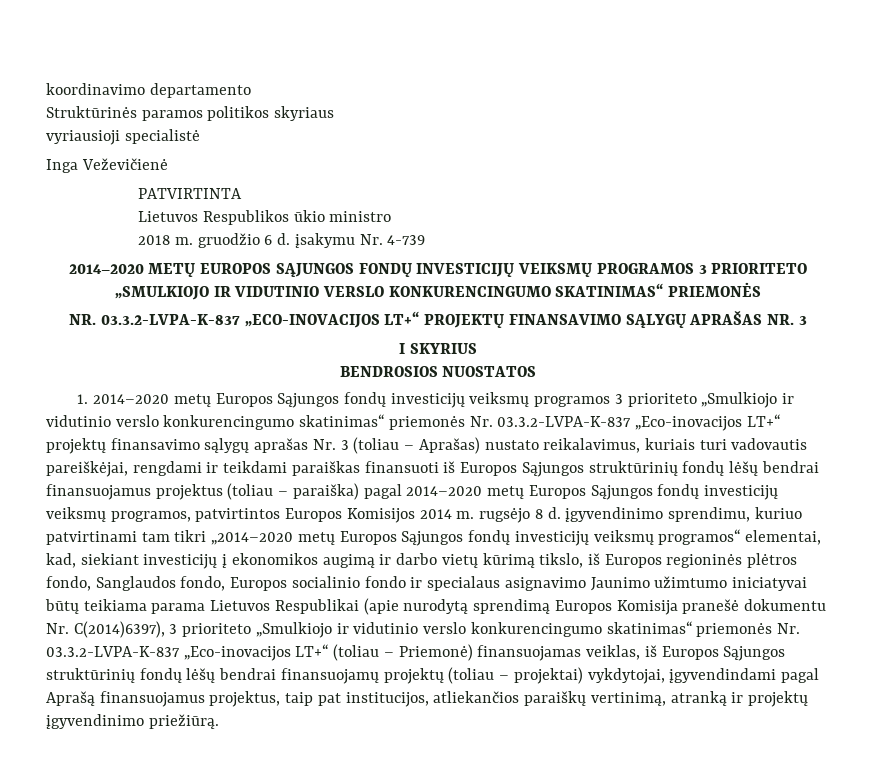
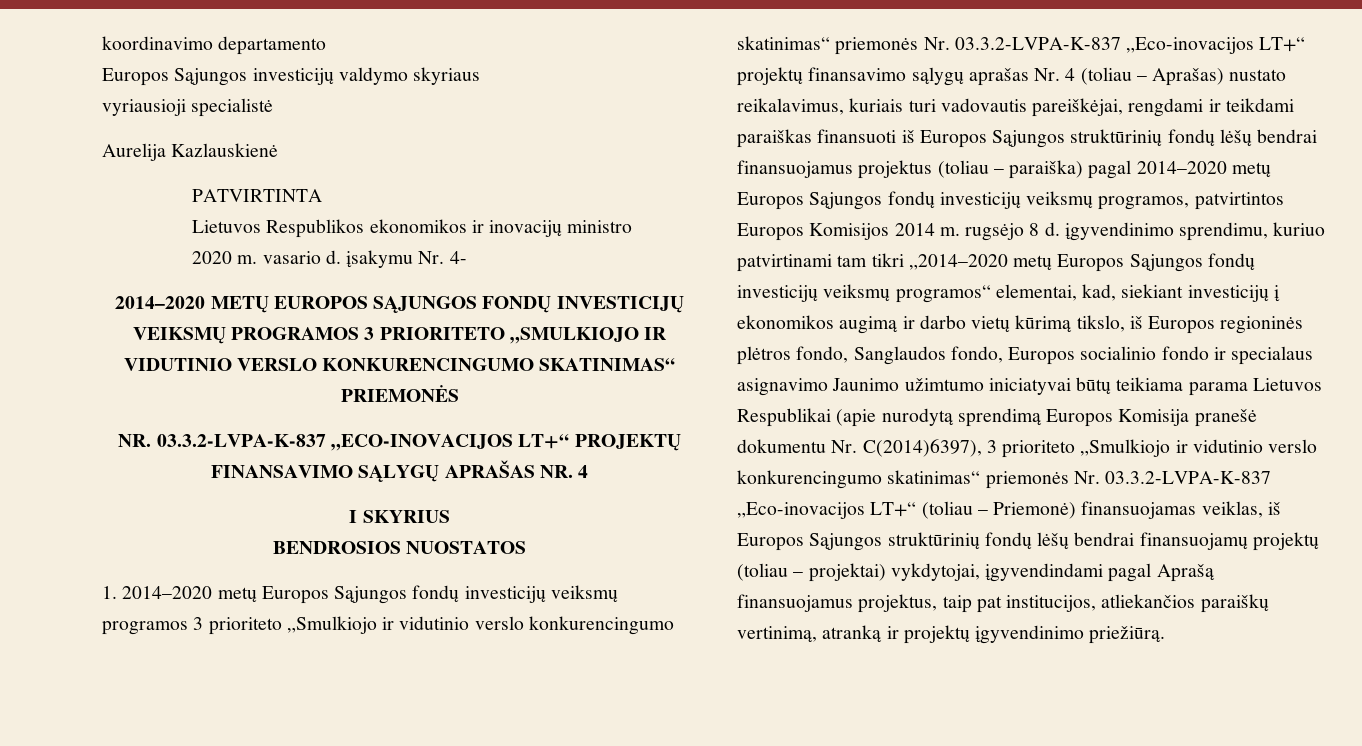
- Struktūrinės paramos politikos skyriaus
+ Europos Sąjungos investicijų valdymo skyriaus
- Inga Veževičienė
+ Aurelija Kazlauskienė
- Lietuvos Respublikos ūkio ministro
- 2018 m. gruodžio 6 d. įsakymu Nr. 4-739
+ Lietuvos Respublikos ekonomikos ir inovacijų ministro
+ 2020 m. vasario d. įsakymu Nr. 4-
- NR. 03.3.2-LVPA-K-837 „ECO-INOVACIJOS LT+“ PROJEKTŲ FINANSAVIMO SĄLYGŲ APRAŠAS NR. 3
+ NR. 03.3.2-LVPA-K-837 „ECO-INOVACIJOS LT+“ PROJEKTŲ FINANSAVIMO SĄLYGŲ APRAŠAS NR. 4
- 1. 2014–2020 metų Europos Sąjungos fondų investicijų veiksmų programos 3 prioriteto „Smulkiojo ir vidutinio verslo konkurencingumo skatinimas“ priemonės Nr. 03.3.2-LVPA-K-837 „Eco-inovacijos LT+“ projektų finansavimo sąlygų aprašas Nr. 3 (toliau – Aprašas) nustato reikalavimus, kuriais turi vadovautis pareiškėjai, rengdami ir teikdami paraiškas finansuoti iš Europos Sąjungos struktūrinių fondų lėšų bendrai finansuojamus projektus (toliau – paraiška) pagal 2014–2020 metų Europos Sąjungos fondų investicijų veiksmų programos, patvirtintos Europos Komisijos 2014 m. rugsėjo 8 d. įgyvendinimo sprendimu, kuriuo patvirtinami tam tikri „2014–2020 metų Europos Sąjungos fondų investicijų veiksmų programos“ elementai, kad, siekiant investicijų į ekonomikos augimą ir darbo vietų kūrimą tikslo, iš Europos regioninės plėtros fondo, Sanglaudos fondo, Europos socialinio fondo ir specialaus asignavimo Jaunimo užimtumo iniciatyvai būtų teikiama parama Lietuvos Respublikai (apie nurodytą sprendimą Europos Komisija pranešė dokumentu Nr. C(2014)6397), 3 prioriteto „Smulkiojo ir vidutinio verslo konkurencingumo skatinimas“ priemonės Nr. 03.3.2-LVPA-K-837 „Eco-inovacijos LT+“ (toliau – Priemonė) finansuojamas veiklas, iš Europos Sąjungos struktūrinių fondų lėšų bendrai finansuojamų projektų (toliau – projektai) vykdytojai, įgyvendindami pagal Aprašą finansuojamus projektus, taip pat institucijos, atliekančios paraiškų vertinimą, atranką ir projektų įgyvendinimo priežiūrą.
+ 1. 2014–2020 metų Europos Sąjungos fondų investicijų veiksmų programos 3 prioriteto „Smulkiojo ir vidutinio verslo konkurencingumo skatinimas“ priemonės Nr. 03.3.2-LVPA-K-837 „Eco-inovacijos LT+“ projektų finansavimo sąlygų aprašas Nr. 4 (toliau – Aprašas) nustato reikalavimus, kuriais turi vadovautis pareiškėjai, rengdami ir teikdami paraiškas finansuoti iš Europos Sąjungos struktūrinių fondų lėšų bendrai finansuojamus projektus (toliau – paraiška) pagal 2014–2020 metų Europos Sąjungos fondų investicijų veiksmų programos, patvirtintos Europos Komisijos 2014 m. rugsėjo 8 d. įgyvendinimo sprendimu, kuriuo patvirtinami tam tikri „2014–2020 metų Europos Sąjungos fondų investicijų veiksmų programos“ elementai, kad, siekiant investicijų į ekonomikos augimą ir darbo vietų kūrimą tikslo, iš Europos regioninės plėtros fondo, Sanglaudos fondo, Europos socialinio fondo ir specialaus asignavimo Jaunimo užimtumo iniciatyvai būtų teikiama parama Lietuvos Respublikai (apie nurodytą sprendimą Europos Komisija pranešė dokumentu Nr. C(2014)6397), 3 prioriteto „Smulkiojo ir vidutinio verslo konkurencingumo skatinimas“ priemonės Nr. 03.3.2-LVPA-K-837 „Eco-inovacijos LT+“ (toliau – Priemonė) finansuojamas veiklas, iš Europos Sąjungos struktūrinių fondų lėšų bendrai finansuojamų projektų (toliau – projektai) vykdytojai, įgyvendindami pagal Aprašą finansuojamus projektus, taip pat institucijos, atliekančios paraiškų vertinimą, atranką ir projektų įgyvendinimo priežiūrą.

